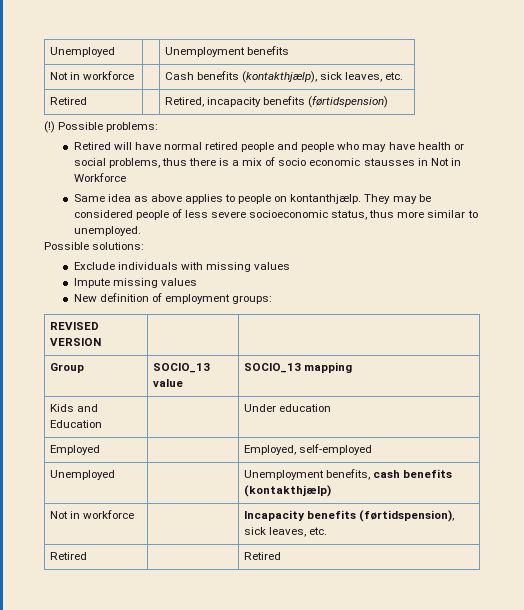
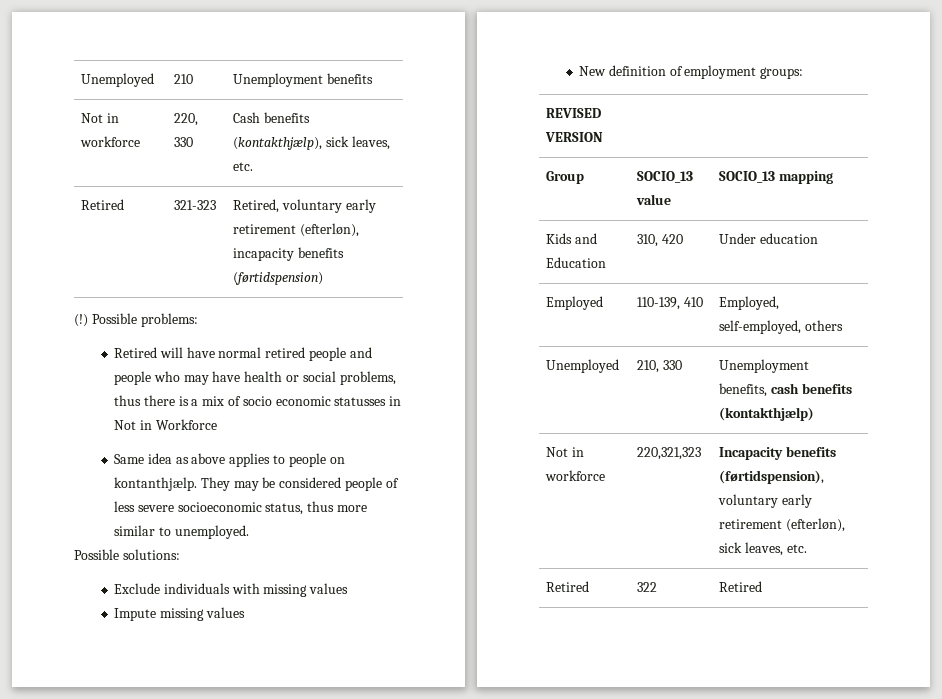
- Unemployed | | Unemployment benefits
+ Unemployed | 210 | Unemployment benefits
- Not in workforce | | Cash benefits (kontakthjælp), sick leaves, etc.
+ Not in workforce | 220, 330 | Cash benefits (kontakthjælp), sick leaves, etc.
- Retired | | Retired, incapacity benefits (førtidspension)
+ Retired | 321-323 | Retired, voluntary early retirement (efterløn), incapacity benefits (førtidspension)
- Retired will have normal retired people and people who may have health or social problems, thus there is a mix of socio economic stausses in Not in Workforce
+ Retired will have normal retired people and people who may have health or social problems, thus there is a mix of socio economic statusses in Not in Workforce
- Kids and Education | | Under education
+ Kids and Education | 310, 420 | Under education
- Employed | | Employed, self-employed
- Unemployed | | Unemployment benefits, cash benefits (kontakthjælp)
+ Employed | 110-139, 410 | Employed, self-employed, others
+ Unemployed | 210, 330 | Unemployment benefits, cash benefits (kontakthjælp)
- Not in workforce | | Incapacity benefits (førtidspension), sick leaves, etc.
- Retired | | Retired
+ Not in workforce | 220,321,323 | Incapacity benefits (førtidspension), voluntary early retirement (efterløn), sick leaves, etc.
+ Retired | 322 | Retired

